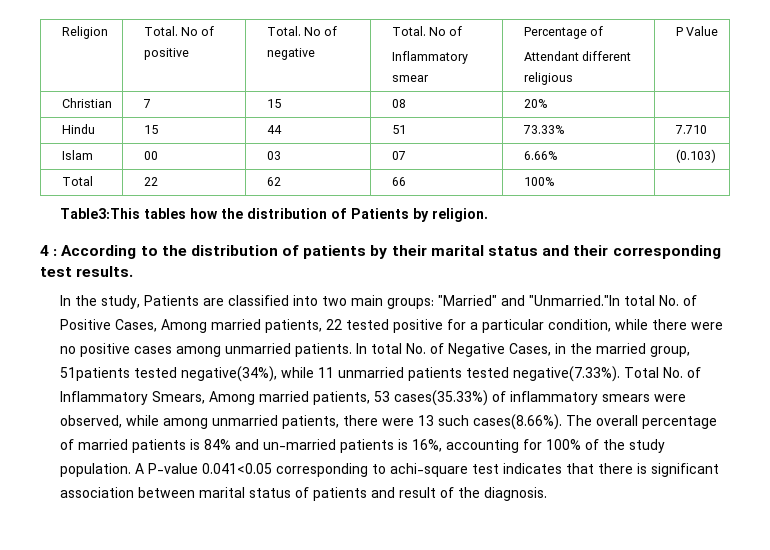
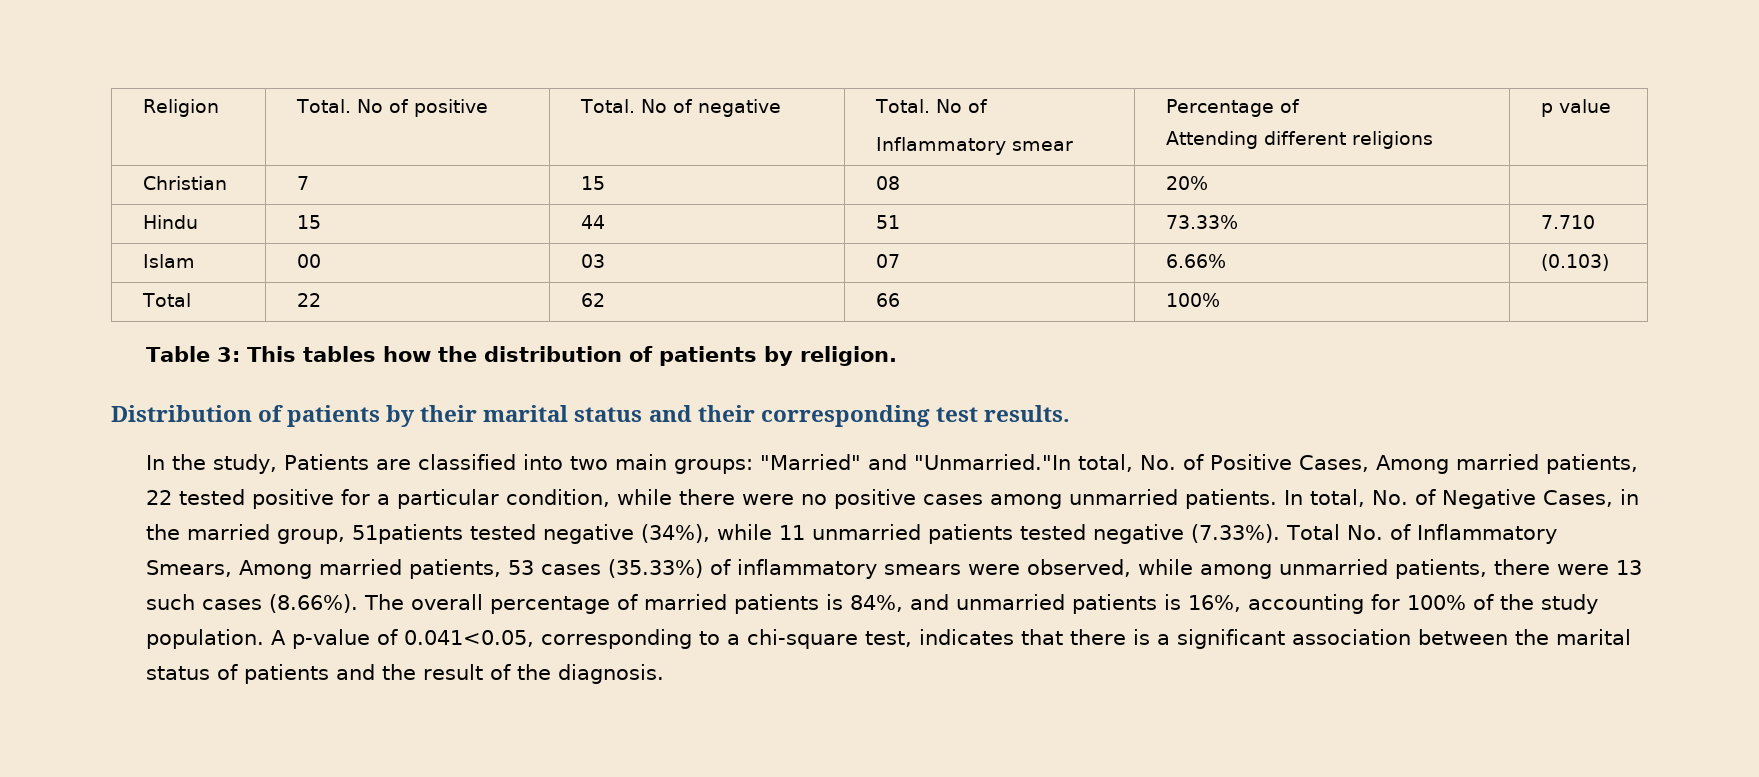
  Religion | Total. No of positive | Total. No of negative | Total. No of
  Inflammatory smear | Percentage of
- Attendant different religious | P Value
+ Attending different religions | p value
- Table3:This tables how the distribution of Patients by religion.
+ Table 3: This tables how the distribution of patients by religion.
- 4 : According to the distribution of patients by their marital status and their corresponding test results.
+ Distribution of patients by their marital status and their corresponding test results.
- In the study, Patients are classified into two main groups: "Married" and "Unmarried."In total No. of Positive Cases, Among married patients, 22 tested positive for a particular condition, while there were no positive cases among unmarried patients.
+ In the study, Patients are classified into two main groups: "Married" and "Unmarried."In total, No. of Positive Cases, Among married patients, 22 tested positive for a particular condition, while there were no positive cases among unmarried patients.
- In total No. of Negative Cases, in the married group, 51patients tested negative(34%), while 11 unmarried patients tested negative(7.33%). Total No. of Inflammatory Smears, Among married patients, 53 cases(35.33%) of inflammatory smears were observed, while among unmarried patients, there were 13 such cases(8.66%). The overall percentage of married patients is 84% and un-married patients is 16%, accounting for 100% of the study population.
+ In total, No. of Negative Cases, in the married group, 51patients tested negative (34%), while 11 unmarried patients tested negative (7.33%). Total No. of Inflammatory Smears, Among married patients, 53 cases (35.33%) of inflammatory smears were observed, while among unmarried patients, there were 13 such cases (8.66%). The overall percentage of married patients is 84%, and unmarried patients is 16%, accounting for 100% of the study population.
- A P-value 0.041<0.05 corresponding to achi-square test indicates that there is significant association between marital status of patients and result of the diagnosis.
+ A p-value of 0.041<0.05, corresponding to a chi-square test, indicates that there is a significant association between the marital status of patients and the result of the diagnosis.

